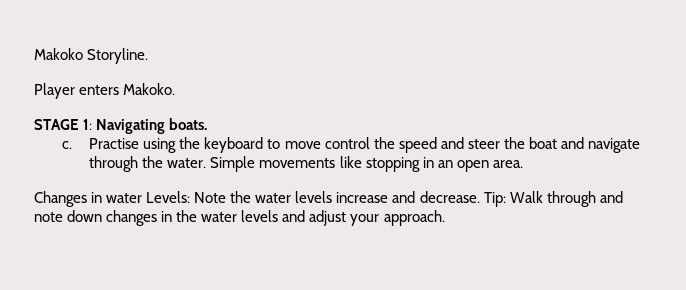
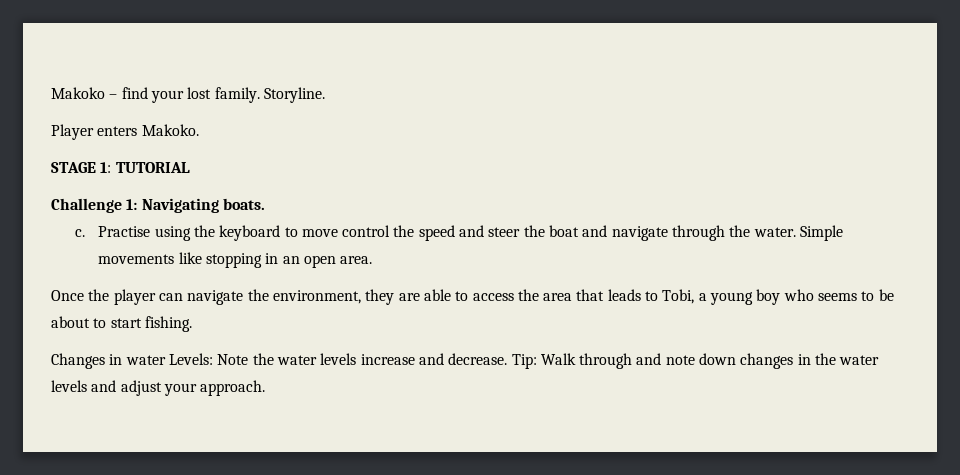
- Makoko Storyline.
+ Makoko – find your lost family. Storyline.
- STAGE 1: Navigating boats.
+ STAGE 1: TUTORIAL
+ Challenge 1: Navigating boats.
+ Once the player can navigate the environment, they are able to access the area that leads to Tobi, a young boy who seems to be about to start fishing.

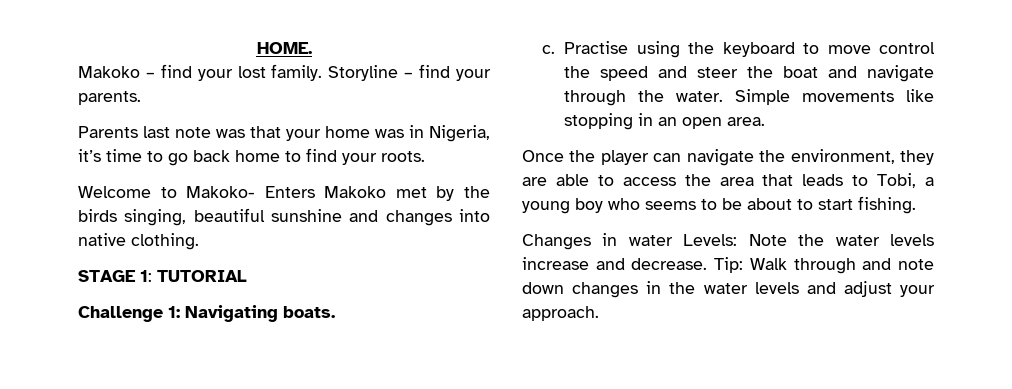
+ HOME.
- Storyline.
- Player enters Makoko.
+ Storyline – find your parents.
+ Parents last note was that your home was in Nigeria, it’s time to go back home to find your roots.
+ Welcome to Makoko- Enters Makoko met by the birds singing, beautiful sunshine and changes into native clothing.

